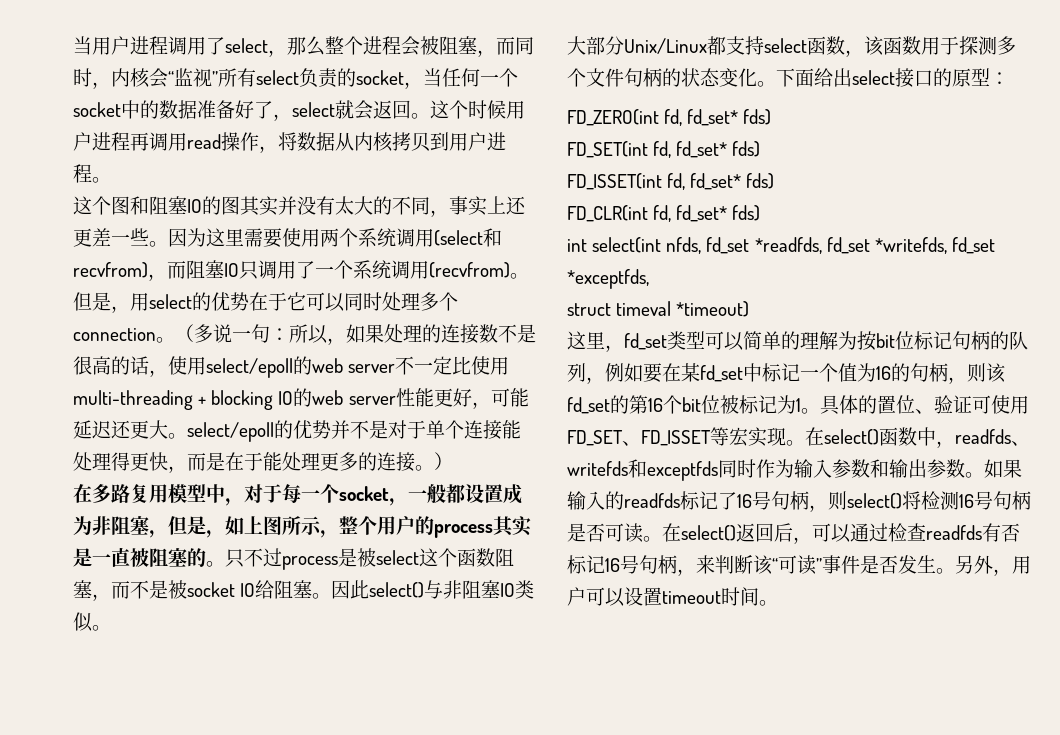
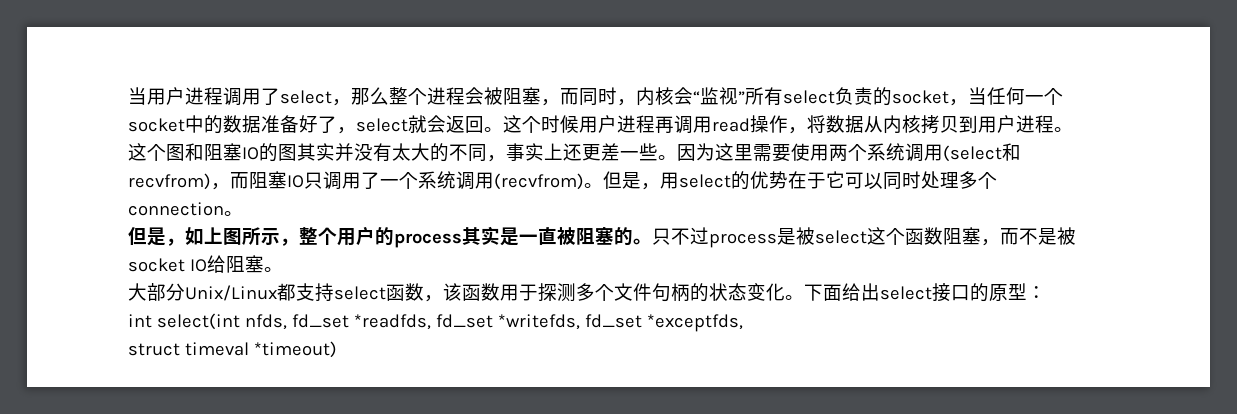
- 但是，用select的优势在于它可以同时处理多个connection。（多说一句：所以，如果处理的连接数不是很高的话，使用select/epoll的web server不一定比使用multi-threading + blocking IO的web server性能更好，可能延迟还更大。select/epoll的优势并不是对于单个连接能处理得更快，而是在于能处理更多的连接。）
- 在多路复用模型中，对于每一个socket，一般都设置成为非阻塞，但是，如上图所示，整个用户的process其实是一直被阻塞的。
+ 但是，用select的优势在于它可以同时处理多个connection。
+ 但是，如上图所示，整个用户的process其实是一直被阻塞的。
- 因此select()与非阻塞IO类似。
- FD_ZERO(int fd, fd_set* fds)
- FD_SET(int fd, fd_set* fds)
- FD_ISSET(int fd, fd_set* fds)
- FD_CLR(int fd, fd_set* fds)
- 这里，fd_set类型可以简单的理解为按bit位标记句柄的队列，例如要在某fd_set中标记一个值为16的句柄，则该fd_set的第16个bit位被标记为1。具体的置位、验证可使用FD_SET、FD_ISSET等宏实现。在select()函数中，readfds、writefds和exceptfds同时作为输入参数和输出参数。如果输入的readfds标记了16号句柄，则select()将检测16号句柄是否可读。在select()返回后，可以通过检查readfds有否标记16号句柄，来判断该“可读”事件是否发生。另外，用户可以设置timeout时间。

